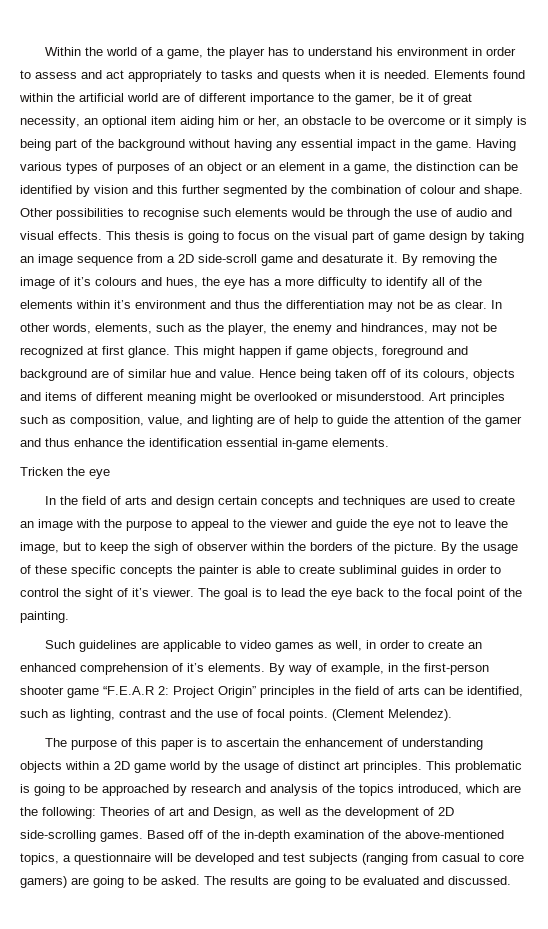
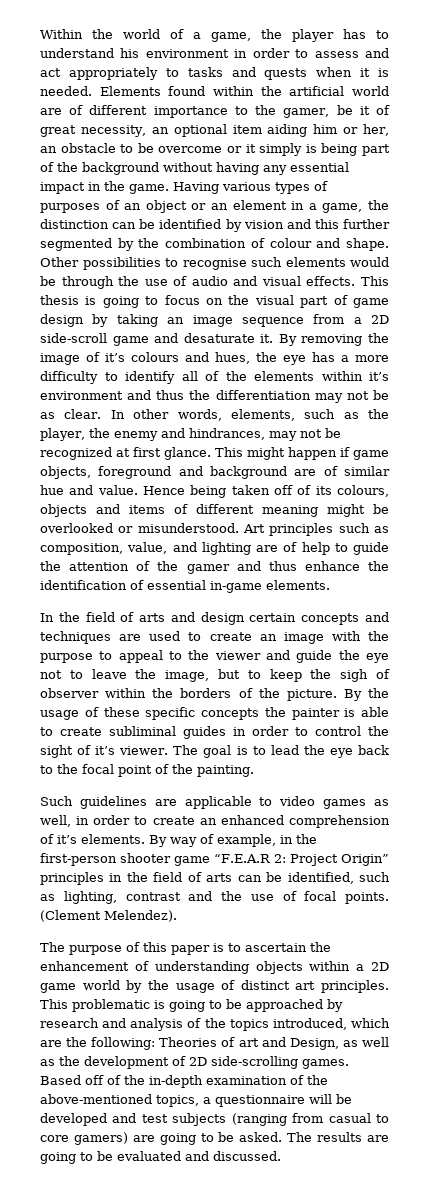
- Art principles such as composition, value, and lighting are of help to guide the attention of the gamer and thus enhance the identification essential in-game elements.
+ Art principles such as composition, value, and lighting are of help to guide the attention of the gamer and thus enhance the identification of essential in-game elements.
- Tricken the eye

